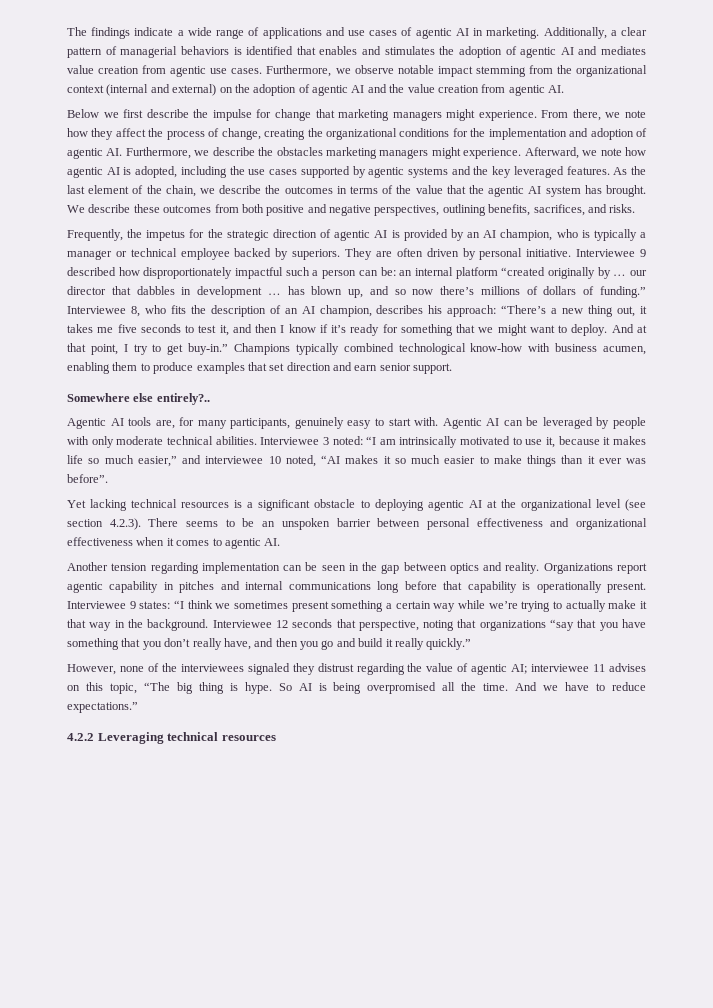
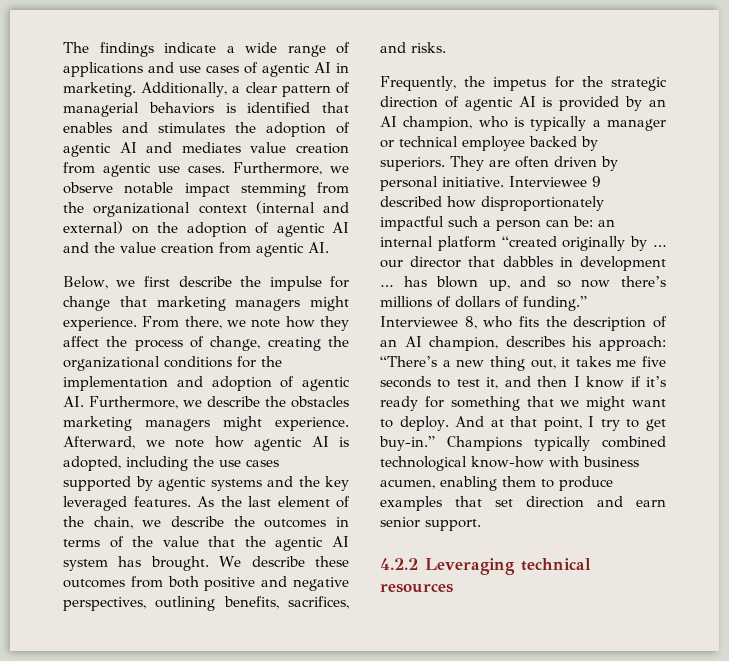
- Below we first describe the impulse for change that marketing managers might experience.
+ Below, we first describe the impulse for change that marketing managers might experience.
- Somewhere else entirely?..
- Agentic AI tools are, for many participants, genuinely easy to start with. Agentic AI can be leveraged by people with only moderate technical abilities. Interviewee 3 noted: “I am intrinsically motivated to use it, because it makes life so much easier,” and interviewee 10 noted, “AI makes it so much easier to make things than it ever was before”.
- Yet lacking technical resources is a significant obstacle to deploying agentic AI at the organizational level (see section 4.2.3). There seems to be an unspoken barrier between personal effectiveness and organizational effectiveness when it comes to agentic AI.
- Another tension regarding implementation can be seen in the gap between optics and reality. Organizations report agentic capability in pitches and internal communications long before that capability is operationally present. Interviewee 9 states: “I think we sometimes present something a certain way while we’re trying to actually make it that way in the background. Interviewee 12 seconds that perspective, noting that organizations “say that you have something that you don’t really have, and then you go and build it really quickly.”
- However, none of the interviewees signaled they distrust regarding the value of agentic AI; interviewee 11 advises on this topic, “The big thing is hype. So AI is being overpromised all the time. And we have to reduce expectations.”

